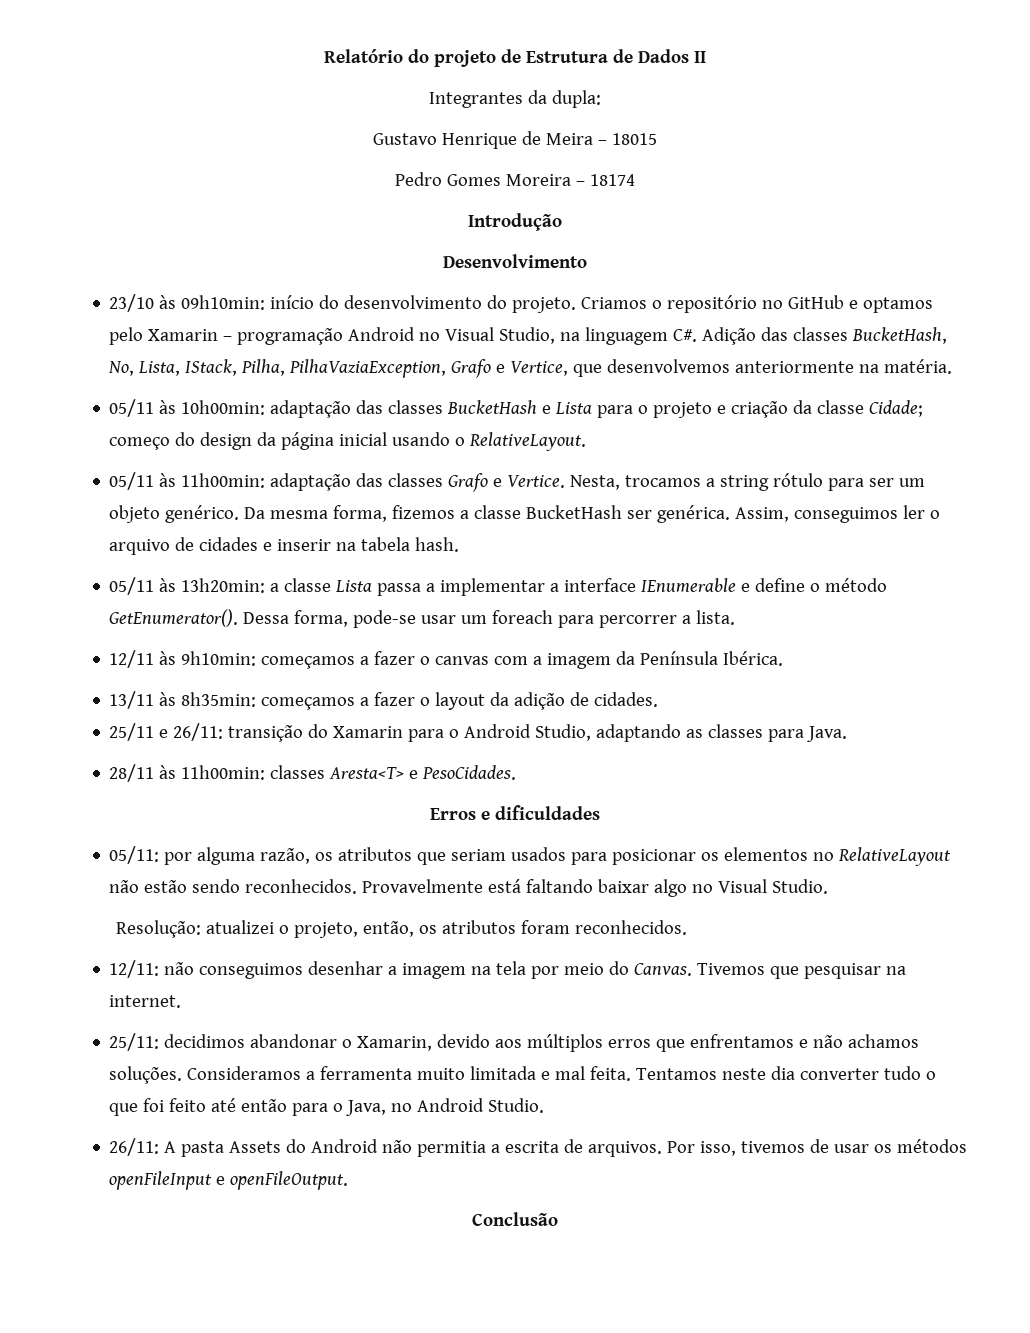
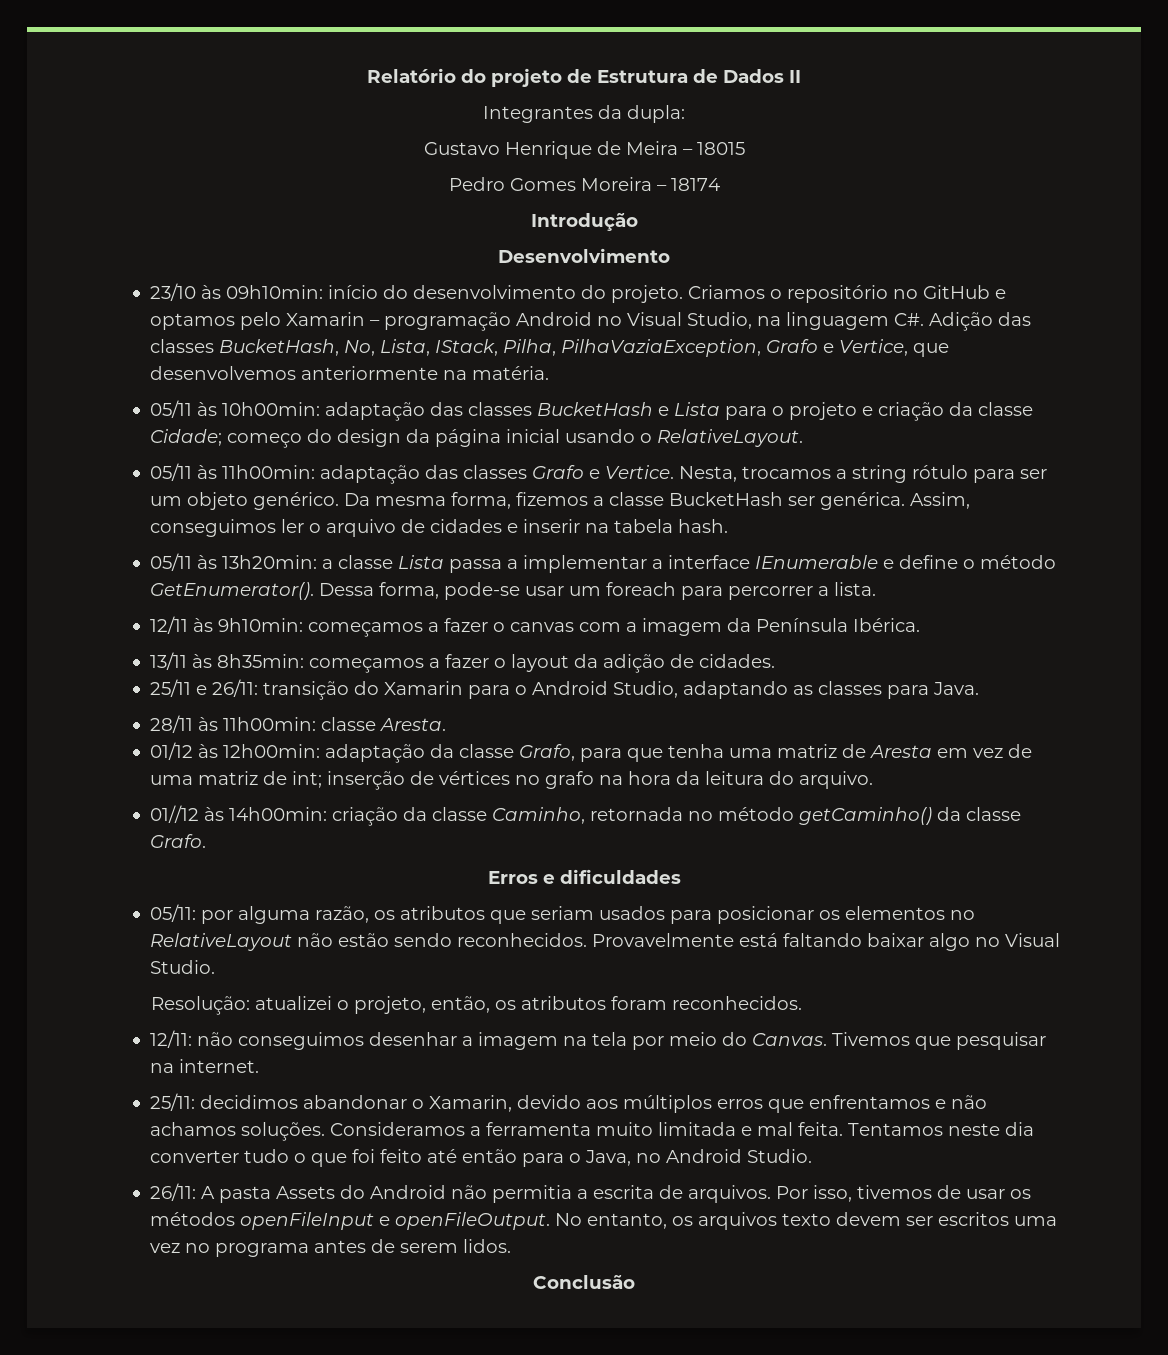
- 28/11 às 11h00min: classes Aresta<T> e PesoCidades.
+ 28/11 às 11h00min: classe Aresta.
+ 01/12 às 12h00min: adaptação da classe Grafo, para que tenha uma matriz de Aresta em vez de uma matriz de int; inserção de vértices no grafo na hora da leitura do arquivo.
+ 01//12 às 14h00min: criação da classe Caminho, retornada no método getCaminho() da classe Grafo.
+ No entanto, os arquivos texto devem ser escritos uma vez no programa antes de serem lidos.

